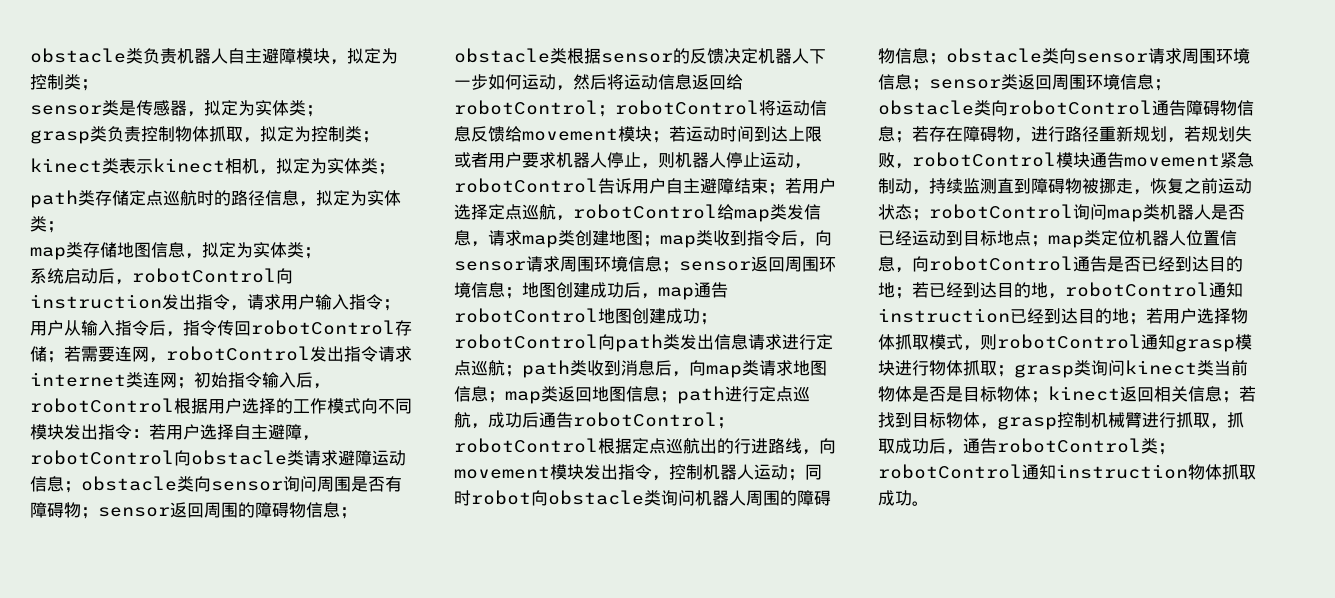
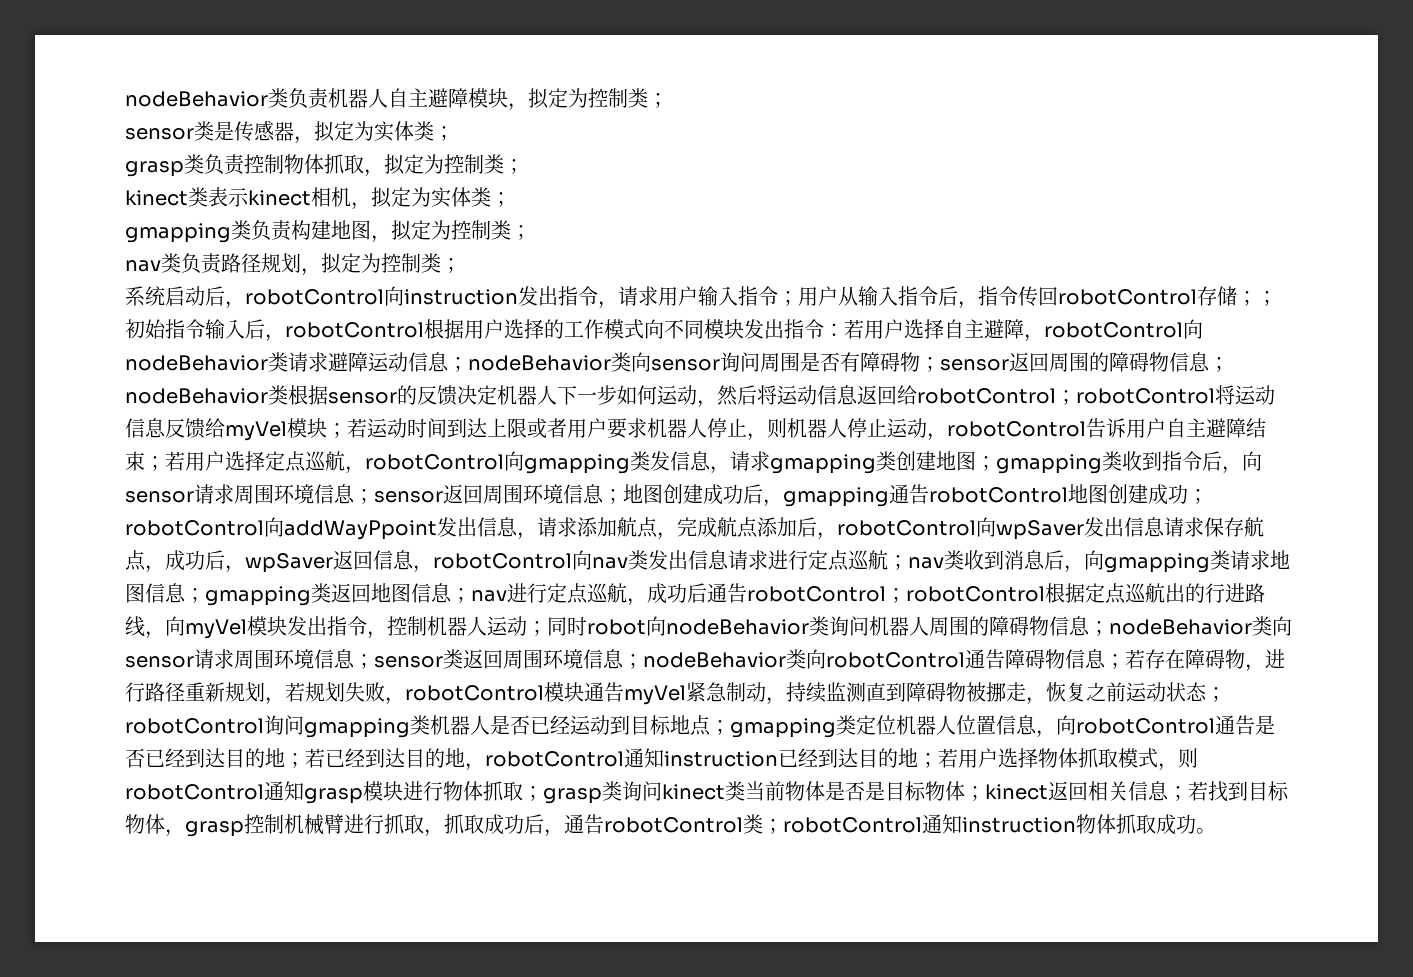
- obstacle类负责机器人自主避障模块，拟定为控制类；
+ nodeBehavior类负责机器人自主避障模块，拟定为控制类；
- path类存储定点巡航时的路径信息，拟定为实体类；
- map类存储地图信息，拟定为实体类；
+ gmapping类负责构建地图，拟定为控制类；
+ nav类负责路径规划，拟定为控制类；
- 用户从输入指令后，指令传回robotControl存储；若需要连网，robotControl发出指令请求internet类连网；
+ 用户从输入指令后，指令传回robotControl存储；；
- 若用户选择自主避障，robotControl向obstacle类请求避障运动信息；
+ 若用户选择自主避障，robotControl向nodeBehavior类请求避障运动信息；
- obstacle类向sensor询问周围是否有障碍物；
+ nodeBehavior类向sensor询问周围是否有障碍物；
- obstacle类根据sensor的反馈决定机器人下一步如何运动，然后将运动信息返回给robotControl；
+ nodeBehavior类根据sensor的反馈决定机器人下一步如何运动，然后将运动信息返回给robotControl；
- robotControl将运动信息反馈给movement模块；
+ robotControl将运动信息反馈给myVel模块；
- 若用户选择定点巡航，robotControl给map类发信息，请求map类创建地图；
+ 若用户选择定点巡航，robotControl向gmapping类发信息，请求gmapping类创建地图；
- map类收到指令后，向sensor请求周围环境信息；
+ gmapping类收到指令后，向sensor请求周围环境信息；
- 地图创建成功后，map通告robotControl地图创建成功；
+ 地图创建成功后，gmapping通告robotControl地图创建成功；
- robotControl向path类发出信息请求进行定点巡航；
+ robotControl向addWayPpoint发出信息，请求添加航点，完成航点添加后，robotControl向wpSaver发出信息请求保存航点，成功后，wpSaver返回信息，robotControl向nav类发出信息请求进行定点巡航；
- path类收到消息后，向map类请求地图信息；
+ nav类收到消息后，向gmapping类请求地图信息；
- map类返回地图信息；
+ gmapping类返回地图信息；
- path进行定点巡航，成功后通告robotControl；
+ nav进行定点巡航，成功后通告robotControl；
- robotControl根据定点巡航出的行进路线，向movement模块发出指令，控制机器人运动；
+ robotControl根据定点巡航出的行进路线，向myVel模块发出指令，控制机器人运动；
- 同时robot向obstacle类询问机器人周围的障碍物信息；
+ 同时robot向nodeBehavior类询问机器人周围的障碍物信息；
- obstacle类向sensor请求周围环境信息；
+ nodeBehavior类向sensor请求周围环境信息；
- obstacle类向robotControl通告障碍物信息；
+ nodeBehavior类向robotControl通告障碍物信息；
- 若存在障碍物，进行路径重新规划，若规划失败，robotControl模块通告movement紧急制动，持续监测直到障碍物被挪走，恢复之前运动状态；
+ 若存在障碍物，进行路径重新规划，若规划失败，robotControl模块通告myVel紧急制动，持续监测直到障碍物被挪走，恢复之前运动状态；
- robotControl询问map类机器人是否已经运动到目标地点；
+ robotControl询问gmapping类机器人是否已经运动到目标地点；
- map类定位机器人位置信息，向robotControl通告是否已经到达目的地；
+ gmapping类定位机器人位置信息，向robotControl通告是否已经到达目的地；

